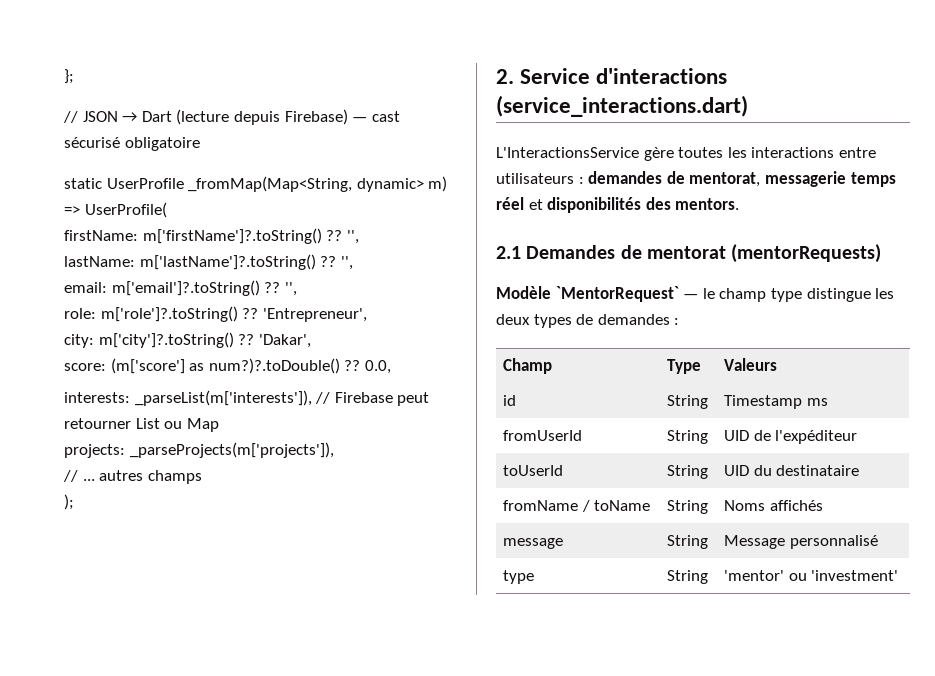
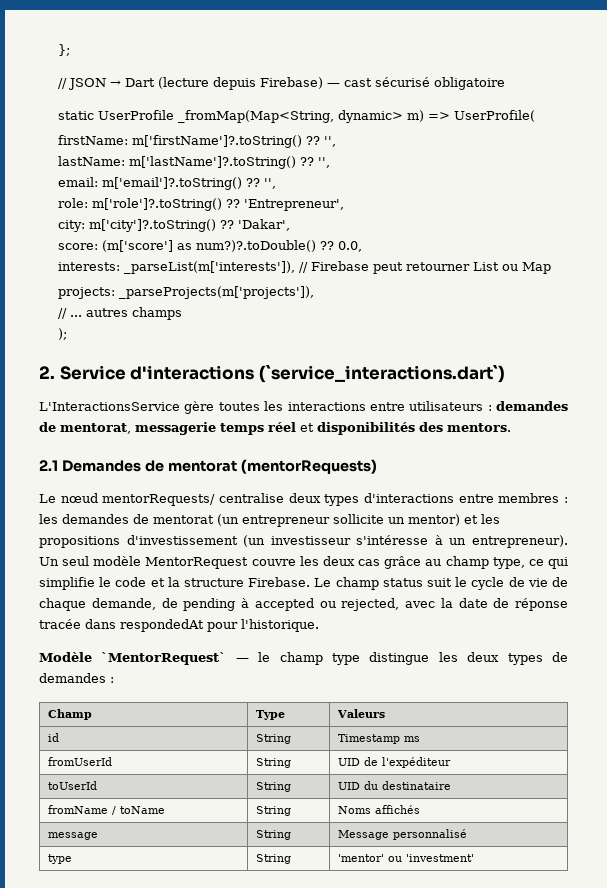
- 2. Service d'interactions (service_interactions.dart)
+ 2. Service d'interactions (`service_interactions.dart`)
+ Le nœud mentorRequests/ centralise deux types d'interactions entre membres : les demandes de mentorat (un entrepreneur sollicite un mentor) et les propositions d'investissement (un investisseur s'intéresse à un entrepreneur). Un seul modèle MentorRequest couvre les deux cas grâce au champ type, ce qui simplifie le code et la structure Firebase. Le champ status suit le cycle de vie de chaque demande, de pending à accepted ou rejected, avec la date de réponse tracée dans respondedAt pour l'historique.

